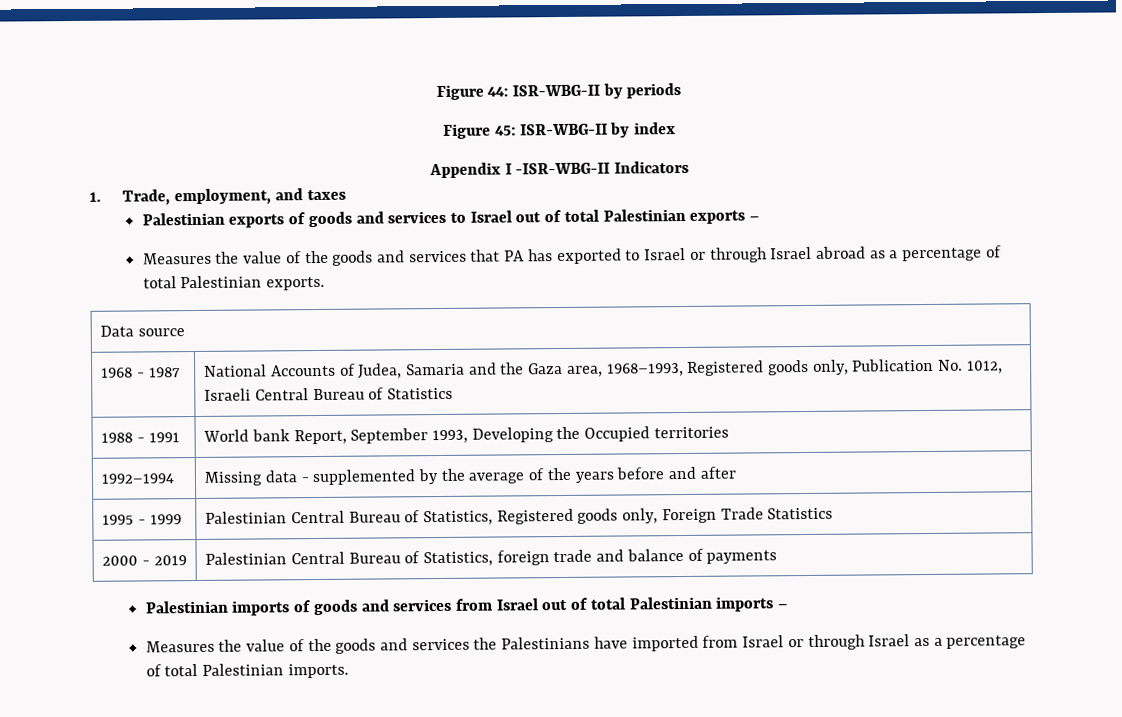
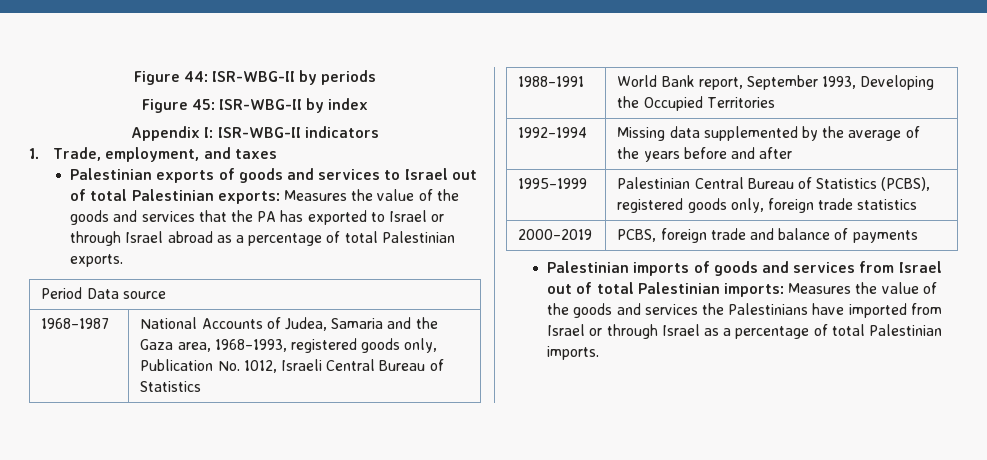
- Appendix I -ISR-WBG-II Indicators
+ Appendix I: ISR-WBG-II indicators
- Palestinian exports of goods and services to Israel out of total Palestinian exports –
- Measures the value of the goods and services that PA has exported to Israel or through Israel abroad as a percentage of total Palestinian exports.
+ Palestinian exports of goods and services to Israel out of total Palestinian exports: Measures the value of the goods and services that the PA has exported to Israel or through Israel abroad as a percentage of total Palestinian exports.
- Data source
+ Period Data source
- 1968 - 1987 | National Accounts of Judea, Samaria and the Gaza area, 1968–1993, Registered goods only, Publication No. 1012, Israeli Central Bureau of Statistics
+ 1968–1987 | National Accounts of Judea, Samaria and the Gaza area, 1968–1993, registered goods only, Publication No. 1012, Israeli Central Bureau of Statistics
- 1988 - 1991 | World bank Report, September 1993, Developing the Occupied territories
+ 1988–1991 | World Bank report, September 1993, Developing the Occupied Territories
- 1992–1994 | Missing data - supplemented by the average of the years before and after
+ 1992–1994 | Missing data supplemented by the average of the years before and after
- 1995 - 1999 | Palestinian Central Bureau of Statistics, Registered goods only, Foreign Trade Statistics
- 2000 - 2019 | Palestinian Central Bureau of Statistics, foreign trade and balance of payments
+ 1995–1999 | Palestinian Central Bureau of Statistics (PCBS), registered goods only, foreign trade statistics
+ 2000–2019 | PCBS, foreign trade and balance of payments
- Palestinian imports of goods and services from Israel out of total Palestinian imports –
- Measures the value of the goods and services the Palestinians have imported from Israel or through Israel as a percentage of total Palestinian imports.
+ Palestinian imports of goods and services from Israel out of total Palestinian imports: Measures the value of the goods and services the Palestinians have imported from Israel or through Israel as a percentage of total Palestinian imports.

